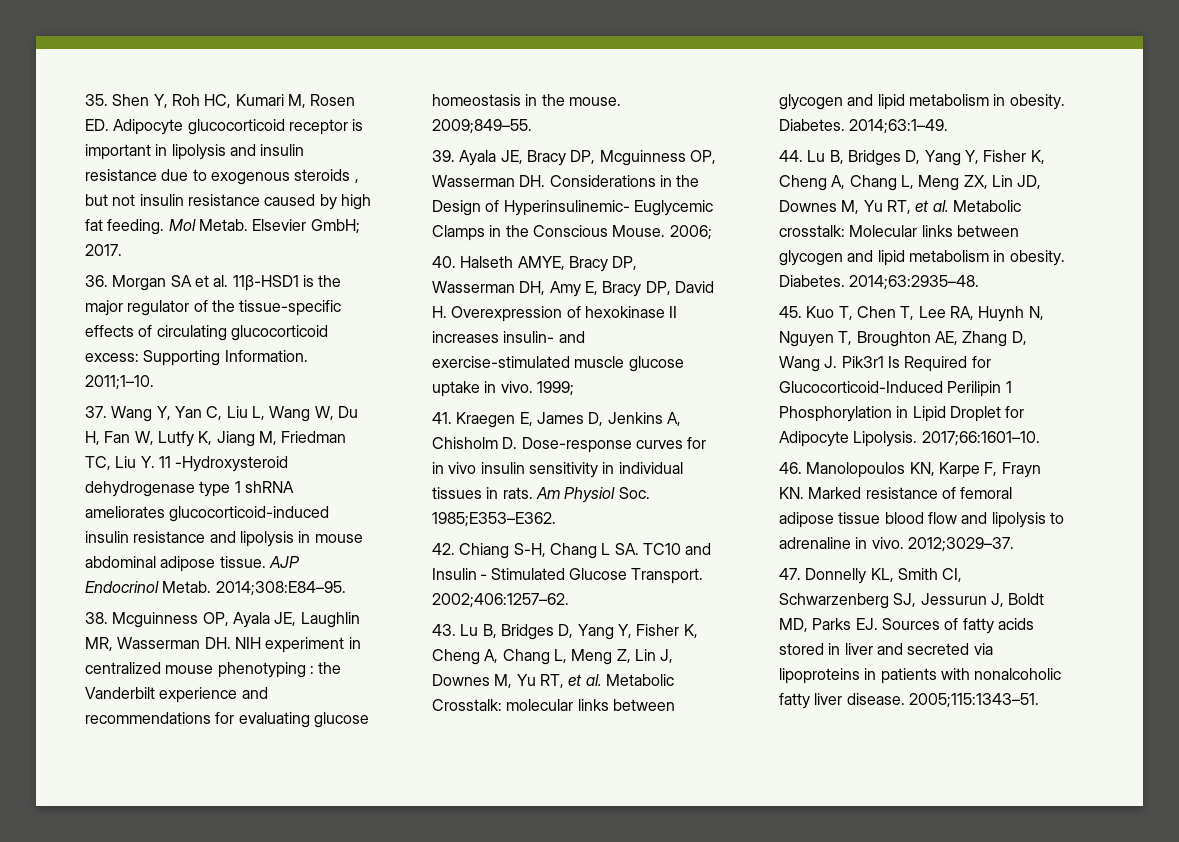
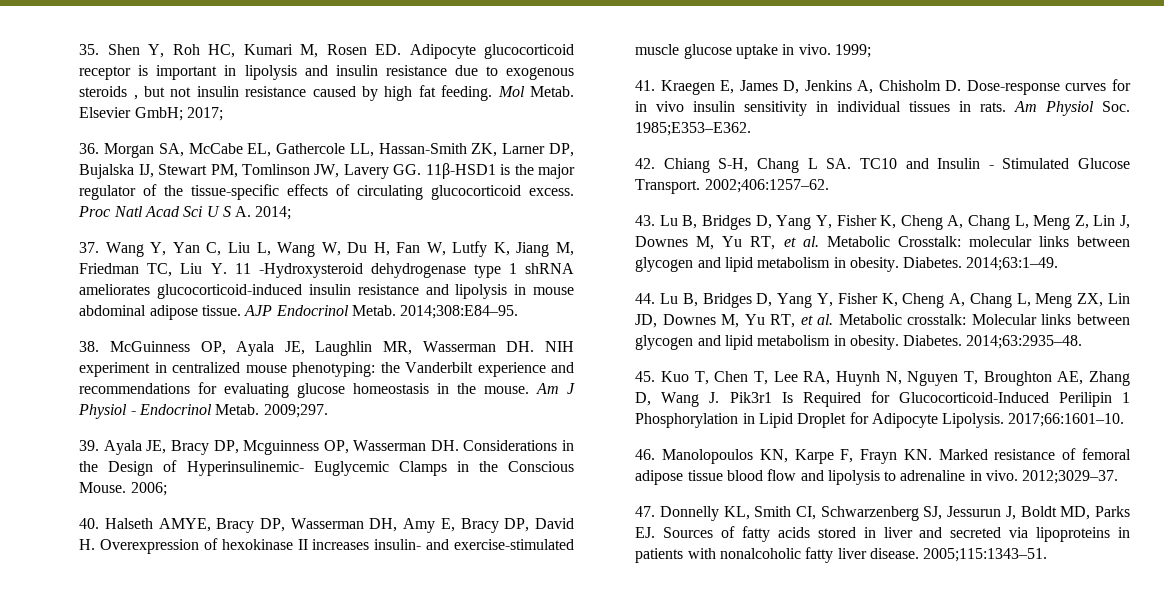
- Elsevier GmbH; 2017.
+ Elsevier GmbH; 2017;
- 36. Morgan SA et al. 11β-HSD1 is the major regulator of the tissue-specific effects of circulating glucocorticoid excess: Supporting Information. 2011;1–10.
+ 36. Morgan SA, McCabe EL, Gathercole LL, Hassan-Smith ZK, Larner DP, Bujalska IJ, Stewart PM, Tomlinson JW, Lavery GG. 11β-HSD1 is the major regulator of the tissue-specific effects of circulating glucocorticoid excess. Proc Natl Acad Sci U S A. 2014;
- 38. Mcguinness OP, Ayala JE, Laughlin MR, Wasserman DH. NIH experiment in centralized mouse phenotyping : the Vanderbilt experience and recommendations for evaluating glucose homeostasis in the mouse.
+ 38. McGuinness OP, Ayala JE, Laughlin MR, Wasserman DH. NIH experiment in centralized mouse phenotyping: the Vanderbilt experience and recommendations for evaluating glucose homeostasis in the mouse.
- 2009;849–55.
+ Am J Physiol - Endocrinol Metab. 2009;297.

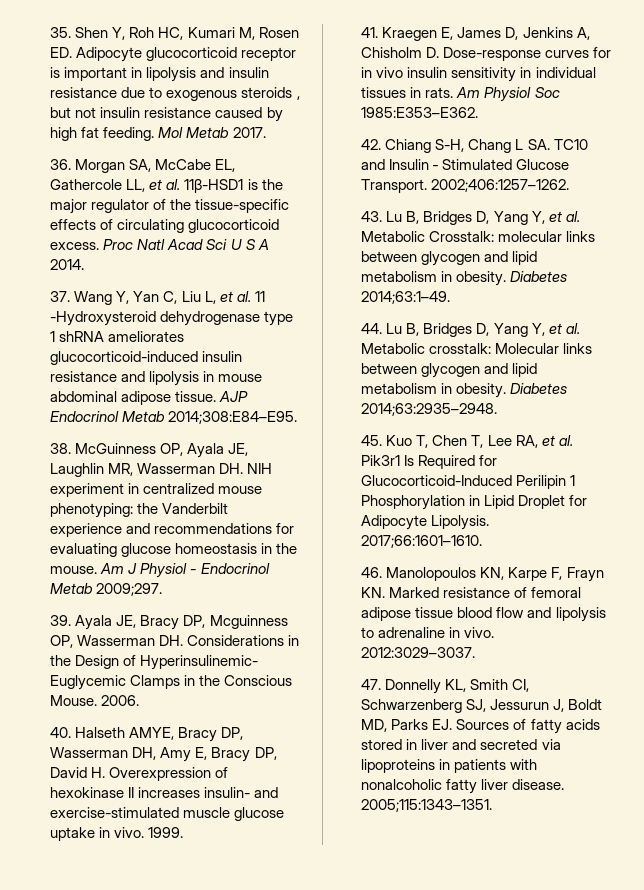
- Mol Metab. Elsevier GmbH; 2017;
+ Mol Metab 2017.
- 36. Morgan SA, McCabe EL, Gathercole LL, Hassan-Smith ZK, Larner DP, Bujalska IJ, Stewart PM, Tomlinson JW, Lavery GG. 11β-HSD1 is the major regulator of the tissue-specific effects of circulating glucocorticoid excess.
+ 36. Morgan SA, McCabe EL, Gathercole LL, et al. 11β-HSD1 is the major regulator of the tissue-specific effects of circulating glucocorticoid excess.
- Proc Natl Acad Sci U S A. 2014;
+ Proc Natl Acad Sci U S A 2014.
- 37. Wang Y, Yan C, Liu L, Wang W, Du H, Fan W, Lutfy K, Jiang M, Friedman TC, Liu Y. 11 -Hydroxysteroid dehydrogenase type 1 shRNA ameliorates glucocorticoid-induced insulin resistance and lipolysis in mouse abdominal adipose tissue.
+ 37. Wang Y, Yan C, Liu L, et al. 11 -Hydroxysteroid dehydrogenase type 1 shRNA ameliorates glucocorticoid-induced insulin resistance and lipolysis in mouse abdominal adipose tissue.
- AJP Endocrinol Metab. 2014;308:E84–95.
+ AJP Endocrinol Metab 2014;308:E84–E95.
- Am J Physiol - Endocrinol Metab. 2009;297.
+ Am J Physiol - Endocrinol Metab 2009;297.
- 2006;
+ 2006.
- 1999;
+ 1999.
- Am Physiol Soc. 1985;E353–E362.
+ Am Physiol Soc 1985:E353–E362.
- 2002;406:1257–62.
+ 2002;406:1257–1262.
- 43. Lu B, Bridges D, Yang Y, Fisher K, Cheng A, Chang L, Meng Z, Lin J, Downes M, Yu RT, et al. Metabolic Crosstalk: molecular links between glycogen and lipid metabolism in obesity.
+ 43. Lu B, Bridges D, Yang Y, et al. Metabolic Crosstalk: molecular links between glycogen and lipid metabolism in obesity.
- Diabetes. 2014;63:1–49.
+ Diabetes 2014;63:1–49.
- 44. Lu B, Bridges D, Yang Y, Fisher K, Cheng A, Chang L, Meng ZX, Lin JD, Downes M, Yu RT, et al. Metabolic crosstalk: Molecular links between glycogen and lipid metabolism in obesity.
+ 44. Lu B, Bridges D, Yang Y, et al. Metabolic crosstalk: Molecular links between glycogen and lipid metabolism in obesity.
- Diabetes. 2014;63:2935–48.
+ Diabetes 2014;63:2935–2948.
- 45. Kuo T, Chen T, Lee RA, Huynh N, Nguyen T, Broughton AE, Zhang D, Wang J. Pik3r1 Is Required for Glucocorticoid-Induced Perilipin 1 Phosphorylation in Lipid Droplet for Adipocyte Lipolysis.
+ 45. Kuo T, Chen T, Lee RA, et al. Pik3r1 Is Required for Glucocorticoid-Induced Perilipin 1 Phosphorylation in Lipid Droplet for Adipocyte Lipolysis.
- 2017;66:1601–10.
+ 2017;66:1601–1610.
- 2012;3029–37.
+ 2012:3029–3037.
- 2005;115:1343–51.
+ 2005;115:1343–1351.

